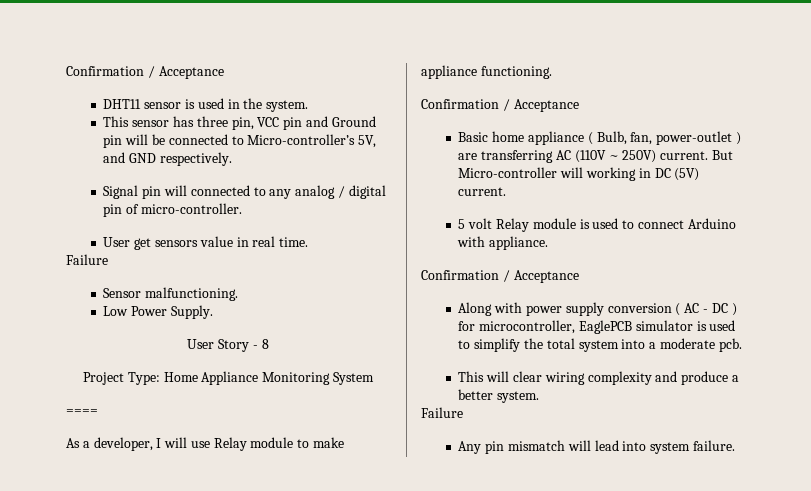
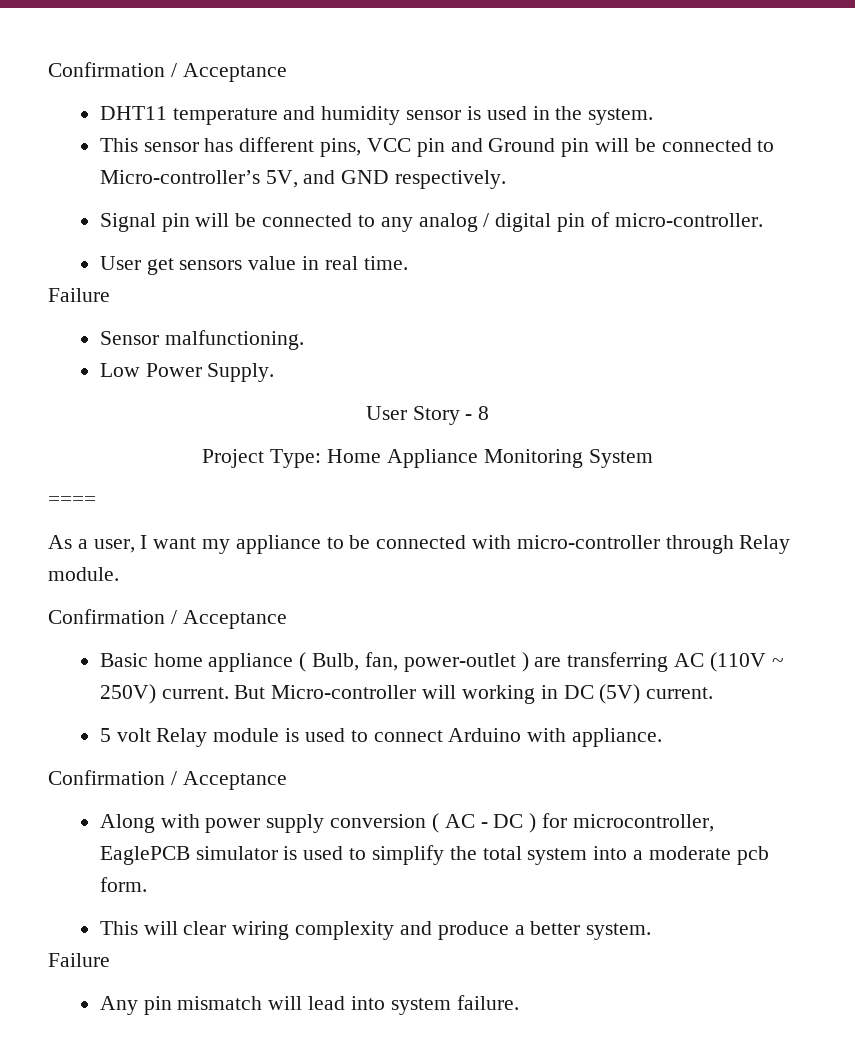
- DHT11 sensor is used in the system.
+ DHT11 temperature and humidity sensor is used in the system.
- This sensor has three pin, VCC pin and Ground pin will be connected to Micro-controller’s 5V, and GND respectively.
+ This sensor has different pins, VCC pin and Ground pin will be connected to Micro-controller’s 5V, and GND respectively.
- Signal pin will connected to any analog / digital pin of micro-controller.
+ Signal pin will be connected to any analog / digital pin of micro-controller.
- As a developer, I will use Relay module to make appliance functioning.
+ As a user, I want my appliance to be connected with micro-controller through Relay module.
- Along with power supply conversion ( AC - DC ) for microcontroller, EaglePCB simulator is used to simplify the total system into a moderate pcb.
+ Along with power supply conversion ( AC - DC ) for microcontroller, EaglePCB simulator is used to simplify the total system into a moderate pcb form.

